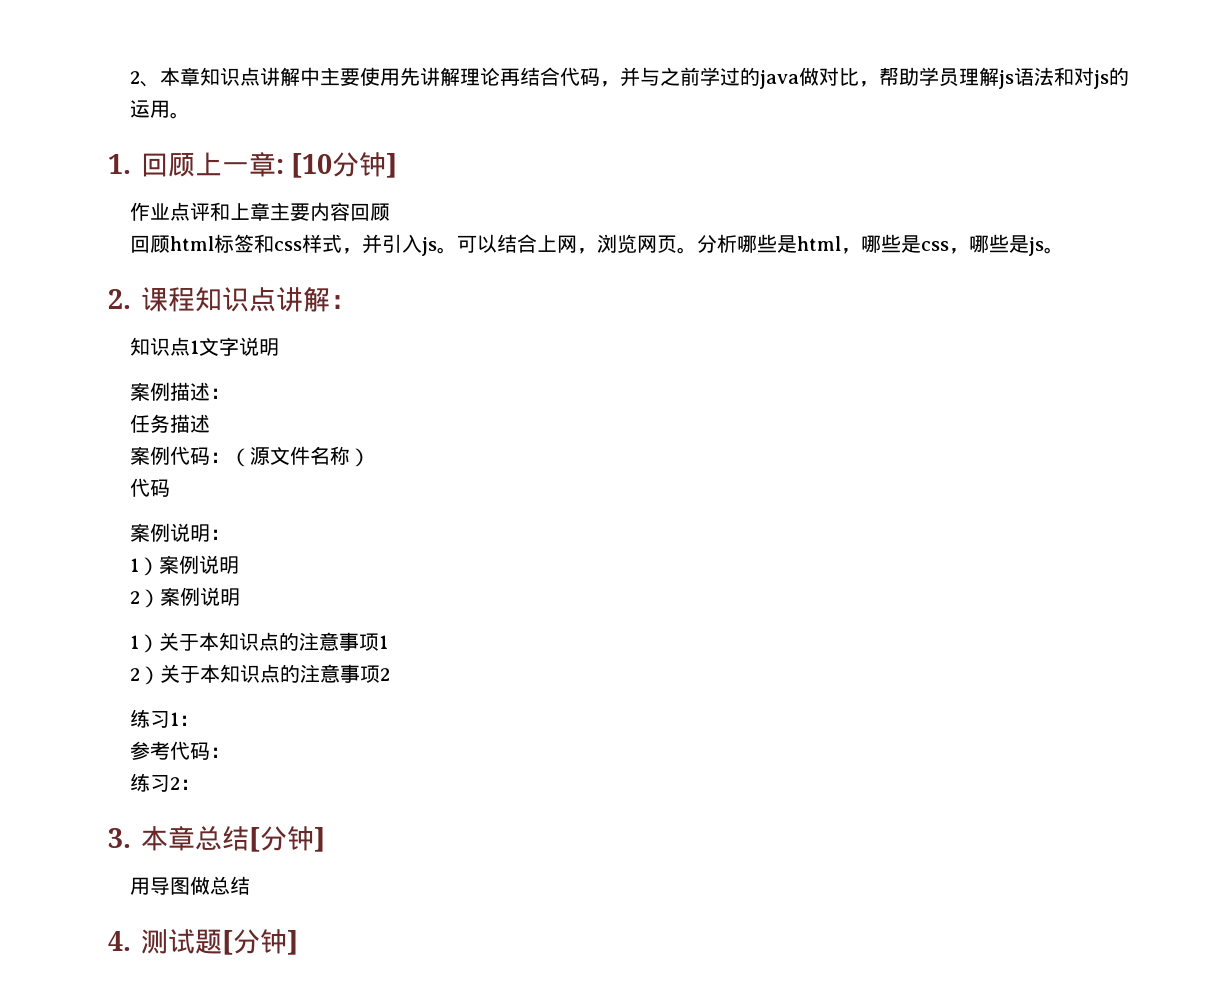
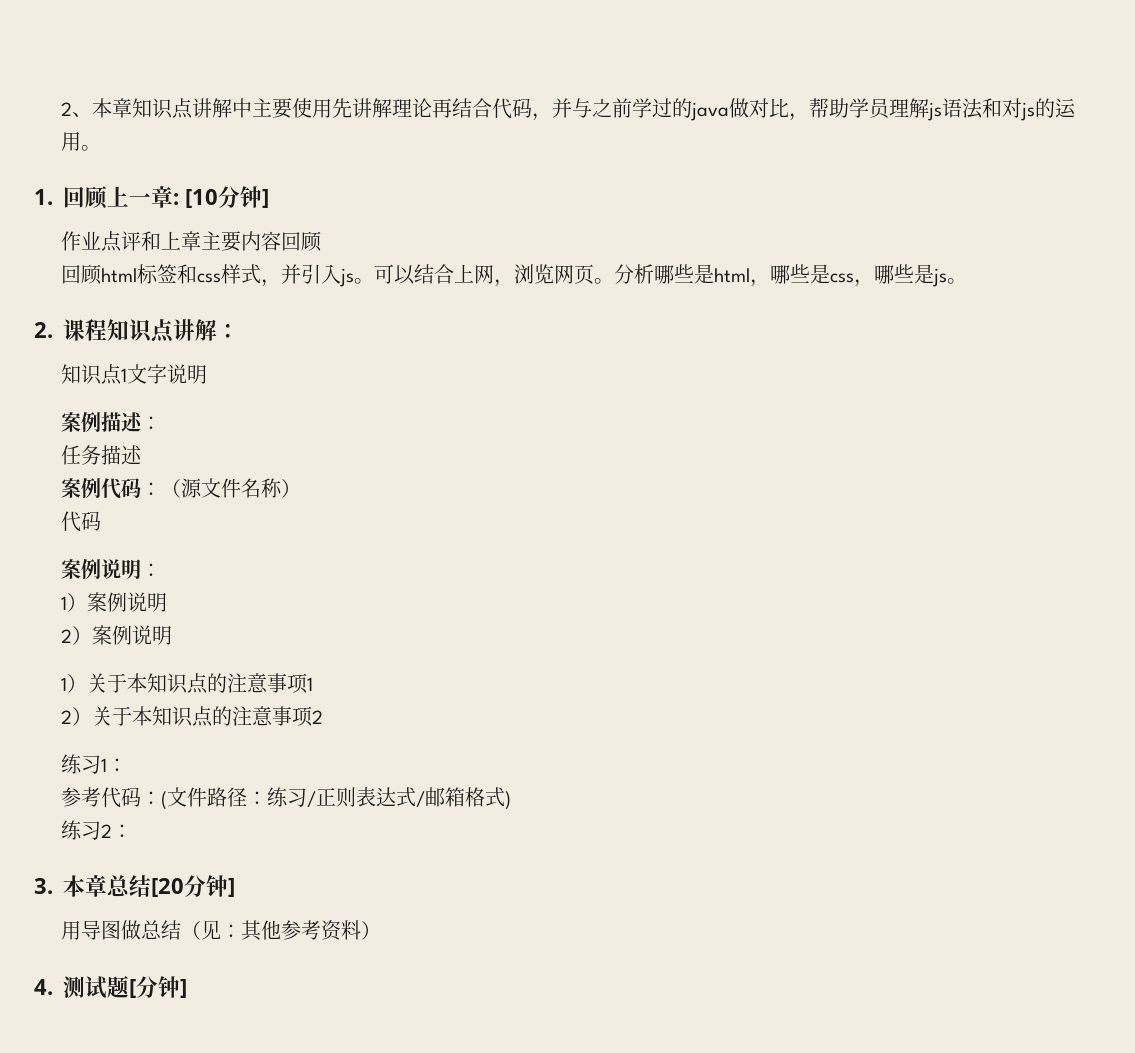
- 参考代码：
+ 参考代码：(文件路径：练习/正则表达式/邮箱格式)
- 3.本章总结[分钟]
+ 3.本章总结[20分钟]
- 用导图做总结
+ 用导图做总结（见：其他参考资料）

